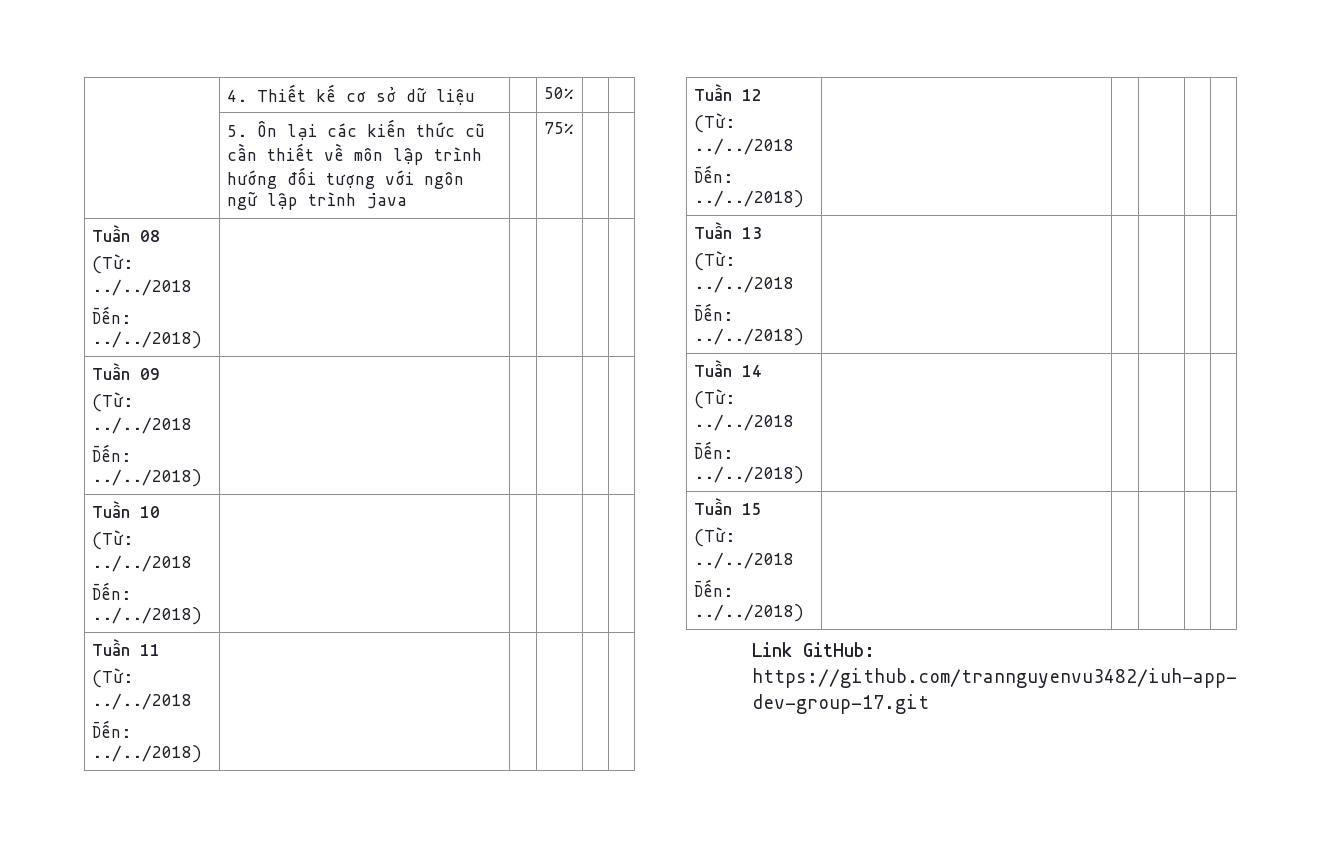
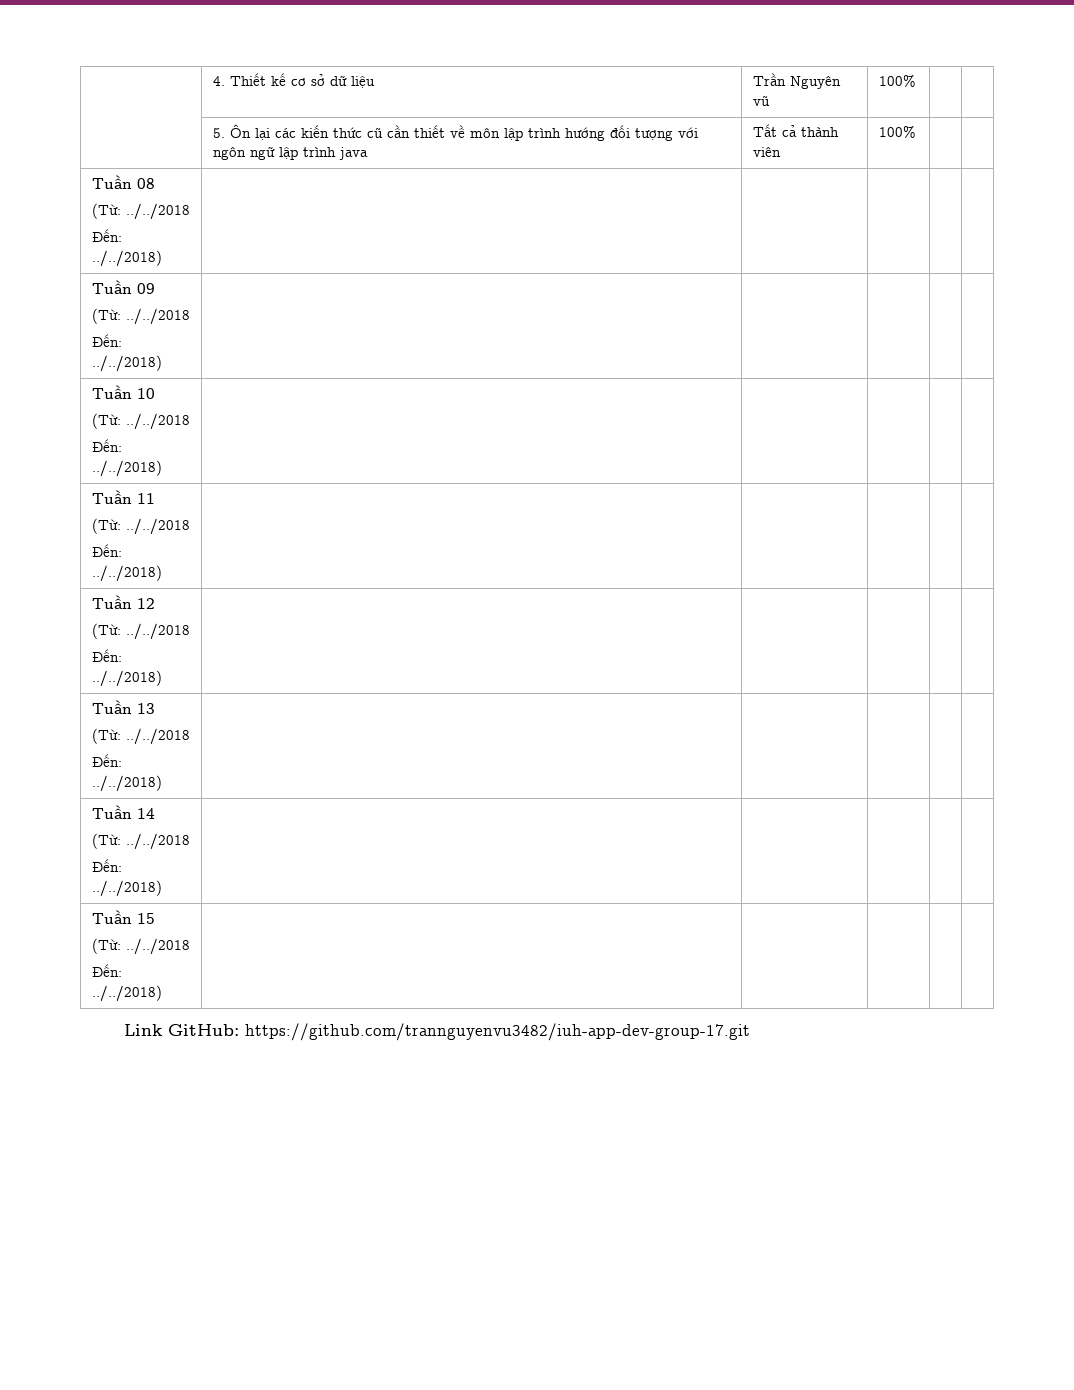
- | 4. Thiết kế cơ sở dữ liệu | | 50% | |
+ | 4. Thiết kế cơ sở dữ liệu | Trần Nguyên vũ | 100% | |
- | 5. Ôn lại các kiến thức cũ cần thiết về môn lập trình hướng đối tượng với ngôn ngữ lập trình java | | 75% | |
+ | 5. Ôn lại các kiến thức cũ cần thiết về môn lập trình hướng đối tượng với ngôn ngữ lập trình java | Tất cả thành viên | 100% | |

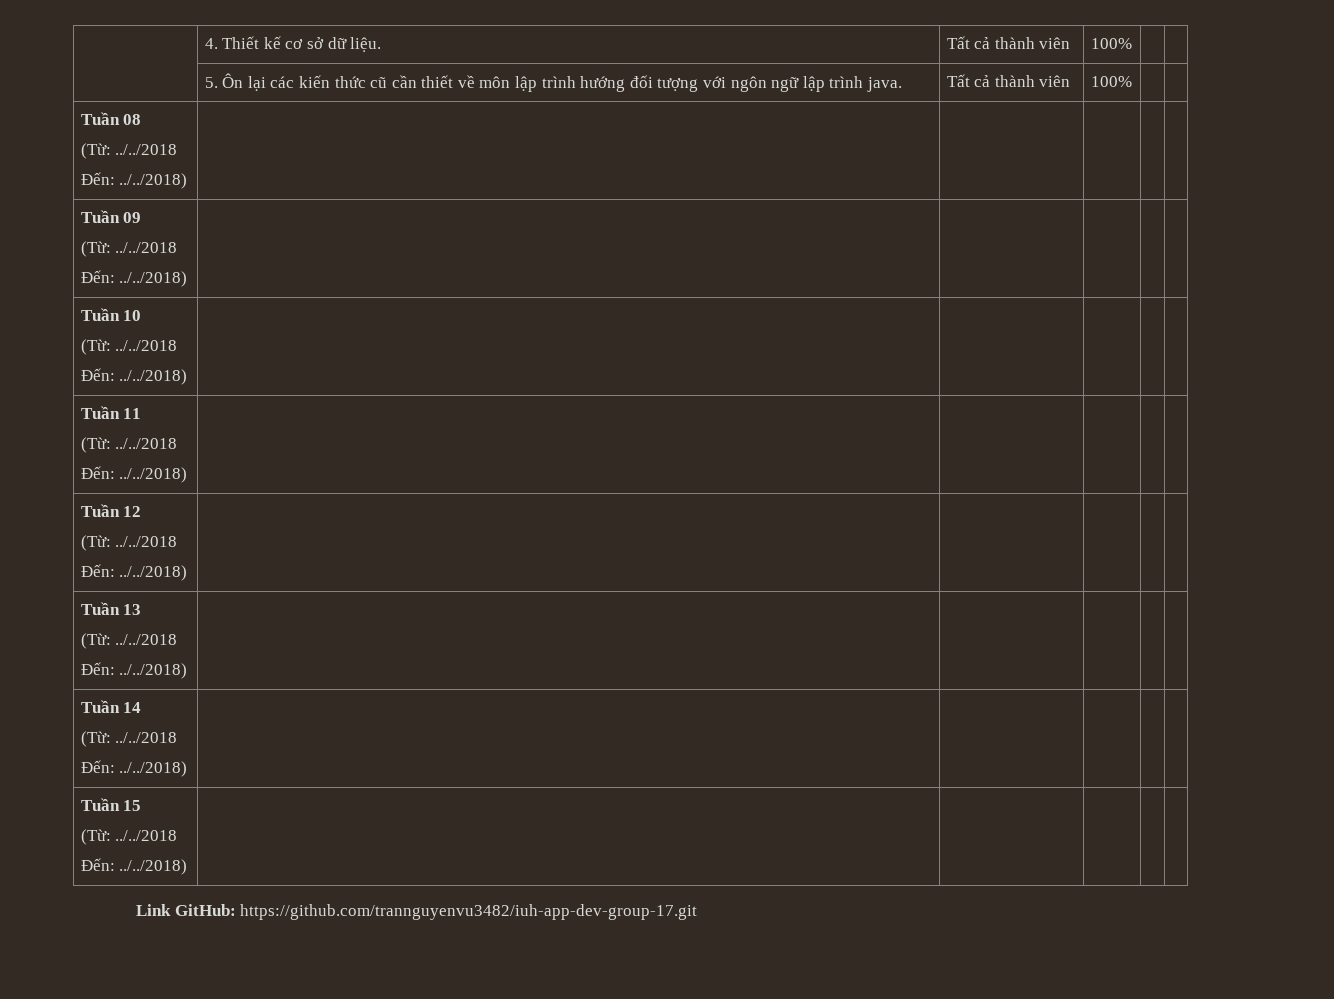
- | 4. Thiết kế cơ sở dữ liệu | Trần Nguyên vũ | 100% | |
+ | 4. Thiết kế cơ sở dữ liệu. | Tất cả thành viên | 100% | |
- | 5. Ôn lại các kiến thức cũ cần thiết về môn lập trình hướng đối tượng với ngôn ngữ lập trình java | Tất cả thành viên | 100% | |
+ | 5. Ôn lại các kiến thức cũ cần thiết về môn lập trình hướng đối tượng với ngôn ngữ lập trình java. | Tất cả thành viên | 100% | |

